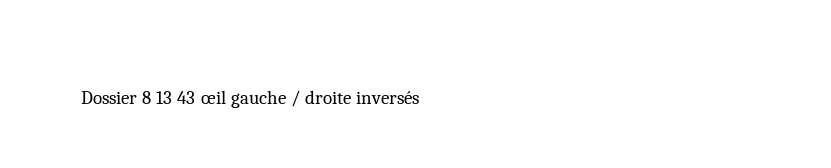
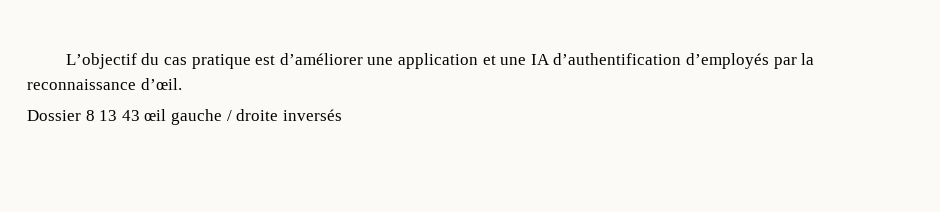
+ L’objectif du cas pratique est d’améliorer une application et une IA d’authentification d’employés par la reconnaissance d’œil.

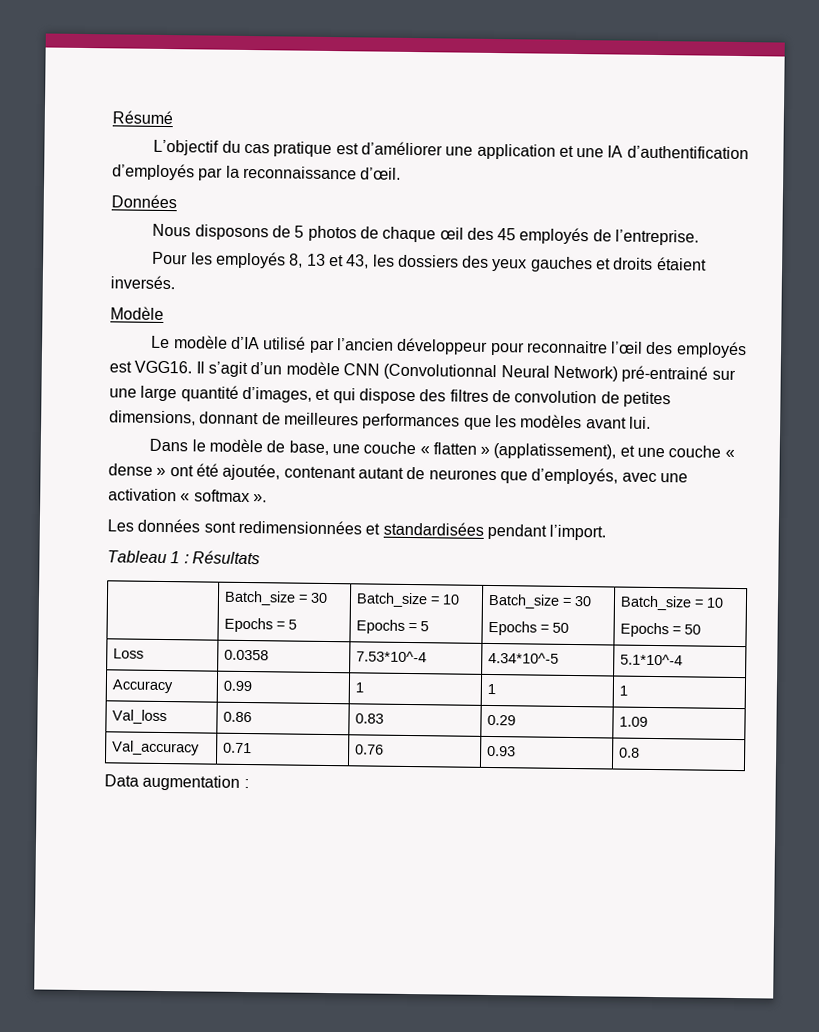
+ Résumé
- Dossier 8 13 43 œil gauche / droite inversés
+ Données
+ Nous disposons de 5 photos de chaque œil des 45 employés de l’entreprise.
+ Pour les employés 8, 13 et 43, les dossiers des yeux gauches et droits étaient inversés.
+ Modèle
+ Le modèle d’IA utilisé par l’ancien développeur pour reconnaitre l’œil des employés est VGG16. Il s’agit d’un modèle CNN (Convolutionnal Neural Network) pré-entrainé sur une large quantité d’images, et qui dispose des filtres de convolution de petites dimensions, donnant de meilleures performances que les modèles avant lui.
+ Dans le modèle de base, une couche « flatten » (applatissement), et une couche « dense » ont été ajoutée, contenant autant de neurones que d’employés, avec une activation « softmax ».
+ Les données sont redimensionnées et standardisées pendant l’import.
+ Tableau 1 : Résultats
+ | Batch_size = 30
+ Epochs = 5 | Batch_size = 10
+ Epochs = 5 | Batch_size = 30
+ Epochs = 50 | Batch_size = 10
+ Epochs = 50
+ Loss | 0.0358 | 7.53*10^-4 | 4.34*10^-5 | 5.1*10^-4
+ Accuracy | 0.99 | 1 | 1 | 1
+ Val_loss | 0.86 | 0.83 | 0.29 | 1.09
+ Val_accuracy | 0.71 | 0.76 | 0.93 | 0.8
+ Data augmentation :

